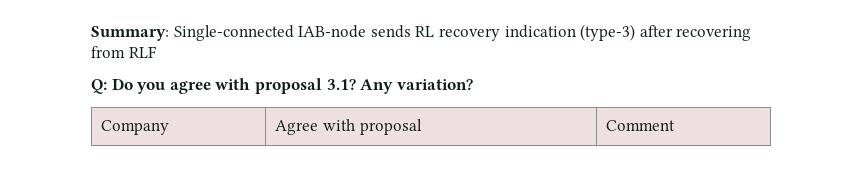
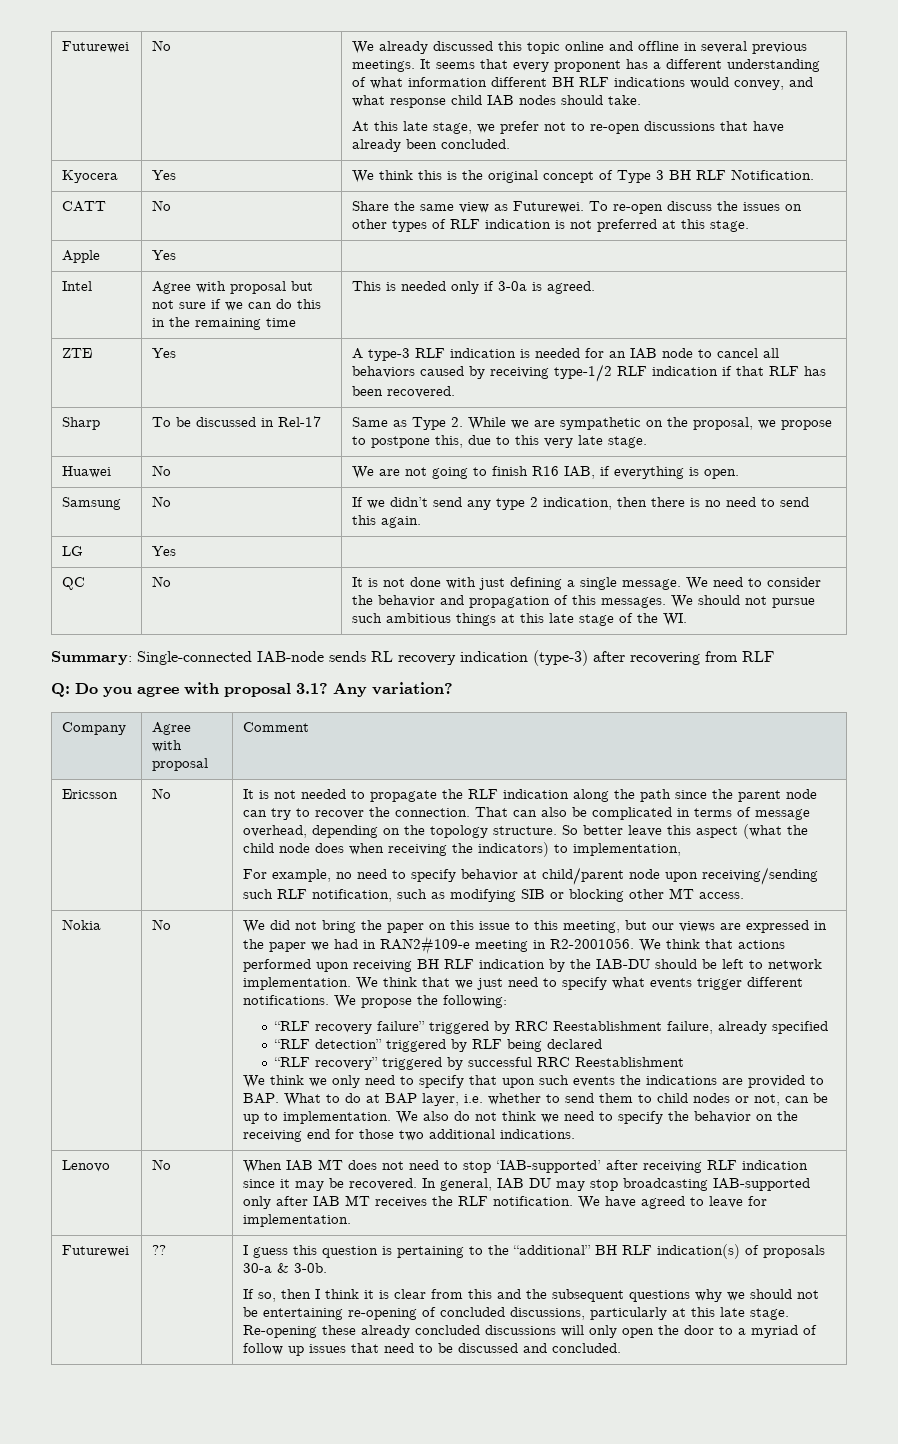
+ Futurewei | No | We already discussed this topic online and offline in several previous meetings. It seems that every proponent has a different understanding of what information different BH RLF indications would convey, and what response child IAB nodes should take.
+ At this late stage, we prefer not to re-open discussions that have already been concluded.
+ Kyocera | Yes | We think this is the original concept of Type 3 BH RLF Notification.
+ CATT | No | Share the same view as Futurewei. To re-open discuss the issues on other types of RLF indication is not preferred at this stage.
+ Apple | Yes |
+ Intel | Agree with proposal but not sure if we can do this in the remaining time | This is needed only if 3-0a is agreed.
+ ZTE | Yes | A type-3 RLF indication is needed for an IAB node to cancel all behaviors caused by receiving type-1/2 RLF indication if that RLF has been recovered.
+ Sharp | To be discussed in Rel-17 | Same as Type 2. While we are sympathetic on the proposal, we propose to postpone this, due to this very late stage.
+ Huawei | No | We are not going to finish R16 IAB, if everything is open.
+ Samsung | No | If we didn’t send any type 2 indication, then there is no need to send this again.
+ LG | Yes |
+ QC | No | It is not done with just defining a single message. We need to consider the behavior and propagation of this messages. We should not pursue such ambitious things at this late stage of the WI.
+ Ericsson | No | It is not needed to propagate the RLF indication along the path since the parent node can try to recover the connection. That can also be complicated in terms of message overhead, depending on the topology structure. So better leave this aspect (what the child node does when receiving the indicators) to implementation,
+ For example, no need to specify behavior at child/parent node upon receiving/sending such RLF notification, such as modifying SIB or blocking other MT access.
+ Nokia | No | We did not bring the paper on this issue to this meeting, but our views are expressed in the paper we had in RAN2#109-e meeting in R2-2001056. We think that actions performed upon receiving BH RLF indication by the IAB-DU should be left to network implementation. We think that we just need to specify what events trigger different notifications. We propose the following:
+ “RLF recovery failure” triggered by RRC Reestablishment failure, already specified
+ “RLF detection” triggered by RLF being declared
+ “RLF recovery” triggered by successful RRC Reestablishment
+ We think we only need to specify that upon such events the indications are provided to BAP. What to do at BAP layer, i.e. whether to send them to child nodes or not, can be up to implementation. We also do not think we need to specify the behavior on the receiving end for those two additional indications.
+ Lenovo | No | When IAB MT does not need to stop ‘IAB-supported’ after receiving RLF indication since it may be recovered. In general, IAB DU may stop broadcasting IAB-supported only after IAB MT receives the RLF notification. We have agreed to leave for implementation.
+ Futurewei | ?? | I guess this question is pertaining to the “additional” BH RLF indication(s) of proposals 30-a & 3-0b.
+ If so, then I think it is clear from this and the subsequent questions why we should not be entertaining re-opening of concluded discussions, particularly at this late stage. Re-opening these already concluded discussions will only open the door to a myriad of follow up issues that need to be discussed and concluded.

